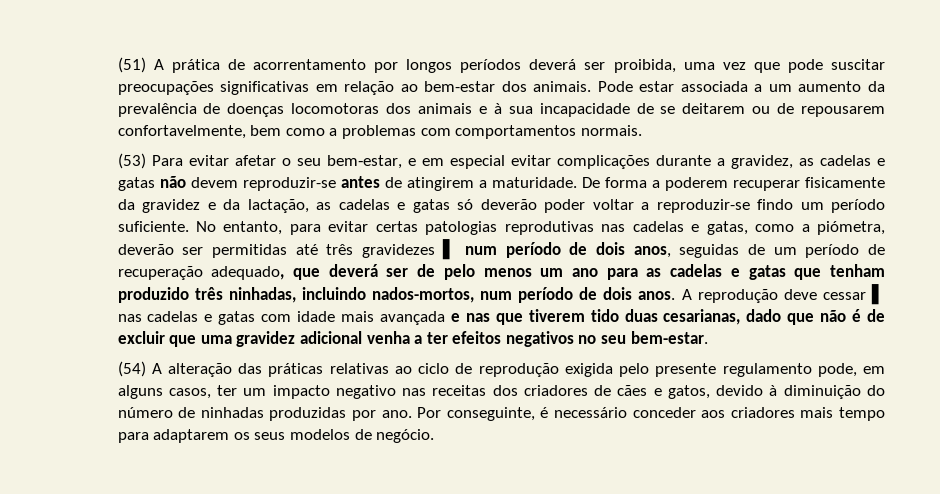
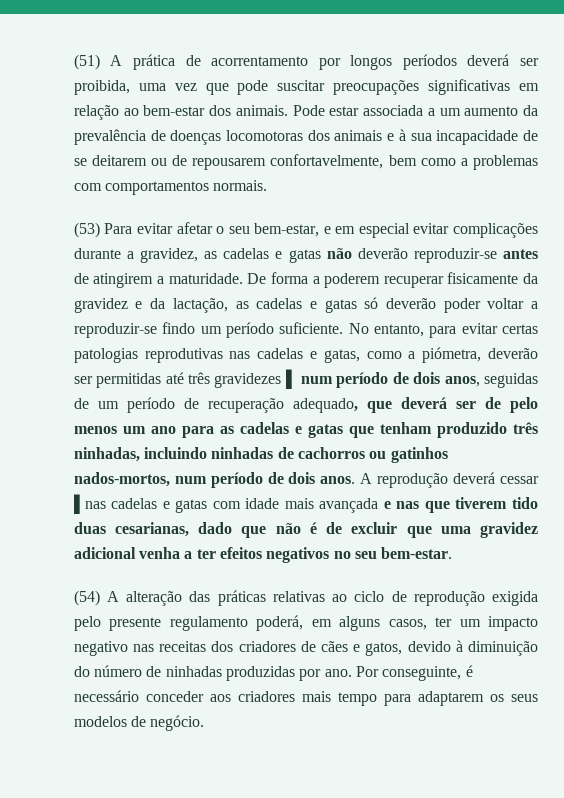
- (53) Para evitar afetar o seu bem‑estar, e em especial evitar complicações durante a gravidez, as cadelas e gatas não devem reproduzir-se antes de atingirem a maturidade.
+ (53) Para evitar afetar o seu bem‑estar, e em especial evitar complicações durante a gravidez, as cadelas e gatas não deverão reproduzir-se antes de atingirem a maturidade.
- No entanto, para evitar certas patologias reprodutivas nas cadelas e gatas, como a piómetra, deverão ser permitidas até três gravidezes ▌ num período de dois anos, seguidas de um período de recuperação adequado, que deverá ser de pelo menos um ano para as cadelas e gatas que tenham produzido três ninhadas, incluindo nados-mortos, num período de dois anos.
+ No entanto, para evitar certas patologias reprodutivas nas cadelas e gatas, como a piómetra, deverão ser permitidas até três gravidezes ▌ num período de dois anos, seguidas de um período de recuperação adequado, que deverá ser de pelo menos um ano para as cadelas e gatas que tenham produzido três ninhadas, incluindo ninhadas de cachorros ou gatinhos nados-mortos, num período de dois anos.
- A reprodução deve cessar ▌ nas cadelas e gatas com idade mais avançada e nas que tiverem tido duas cesarianas, dado que não é de excluir que uma gravidez adicional venha a ter efeitos negativos no seu bem-estar.
+ A reprodução deverá cessar ▌nas cadelas e gatas com idade mais avançada e nas que tiverem tido duas cesarianas, dado que não é de excluir que uma gravidez adicional venha a ter efeitos negativos no seu bem-estar.
- (54) A alteração das práticas relativas ao ciclo de reprodução exigida pelo presente regulamento pode, em alguns casos, ter um impacto negativo nas receitas dos criadores de cães e gatos, devido à diminuição do número de ninhadas produzidas por ano.
+ (54) A alteração das práticas relativas ao ciclo de reprodução exigida pelo presente regulamento poderá, em alguns casos, ter um impacto negativo nas receitas dos criadores de cães e gatos, devido à diminuição do número de ninhadas produzidas por ano.

